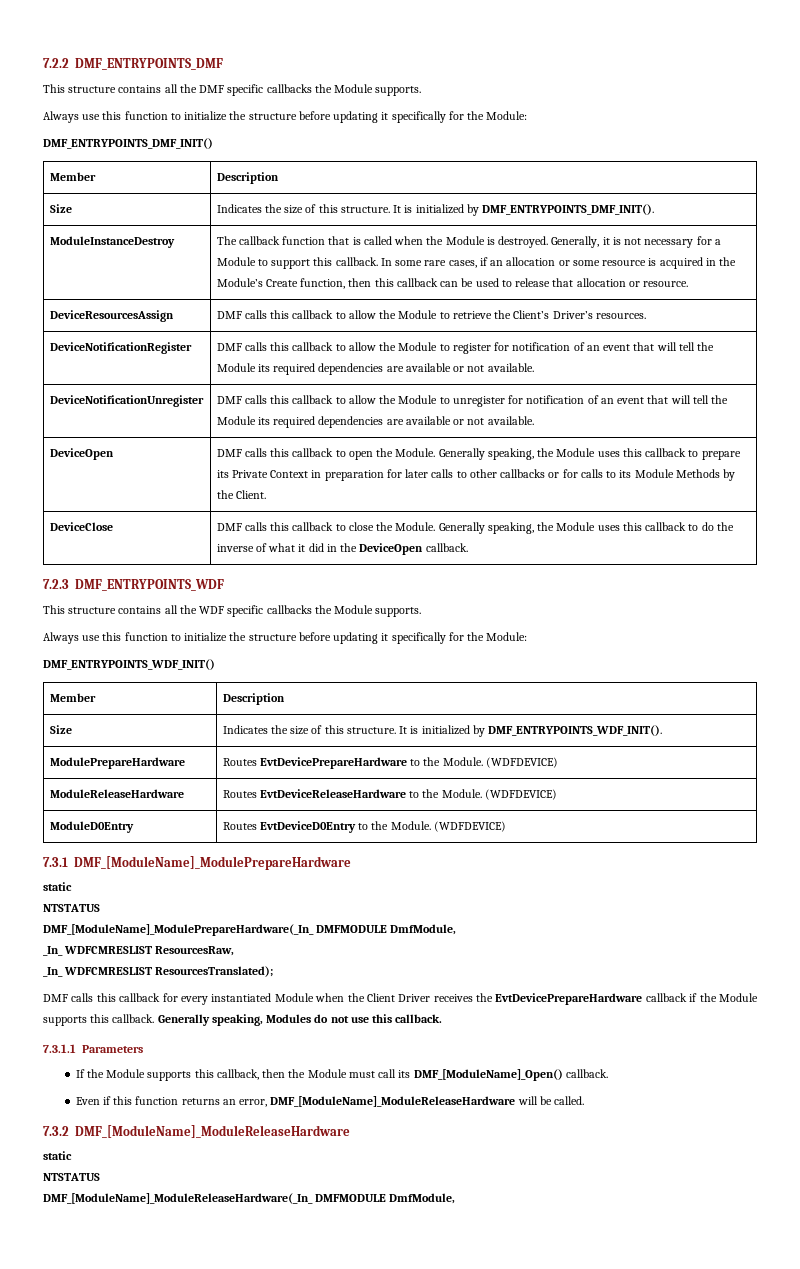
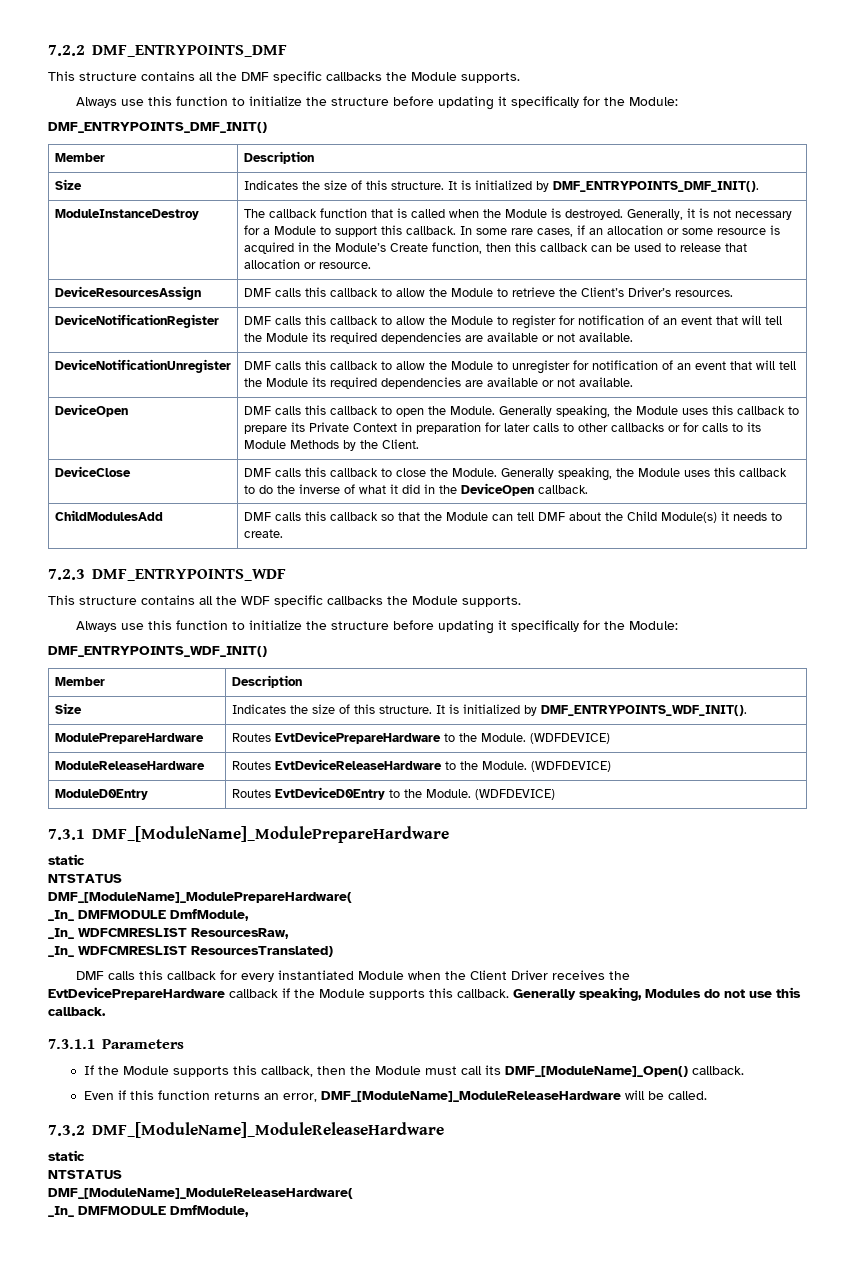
+ ChildModulesAdd | DMF calls this callback so that the Module can tell DMF about the Child Module(s) it needs to create.
- DMF_[ModuleName]_ModulePrepareHardware(_In_ DMFMODULE DmfModule,
+ DMF_[ModuleName]_ModulePrepareHardware(
+ _In_ DMFMODULE DmfModule,
- _In_ WDFCMRESLIST ResourcesTranslated);
+ _In_ WDFCMRESLIST ResourcesTranslated)
- DMF_[ModuleName]_ModuleReleaseHardware(_In_ DMFMODULE DmfModule,
+ DMF_[ModuleName]_ModuleReleaseHardware(
+ _In_ DMFMODULE DmfModule,

